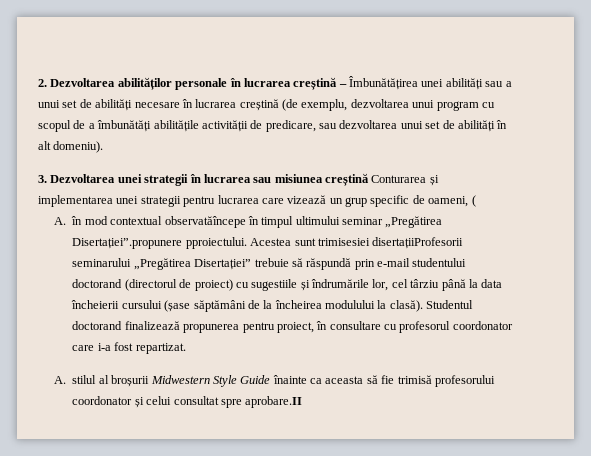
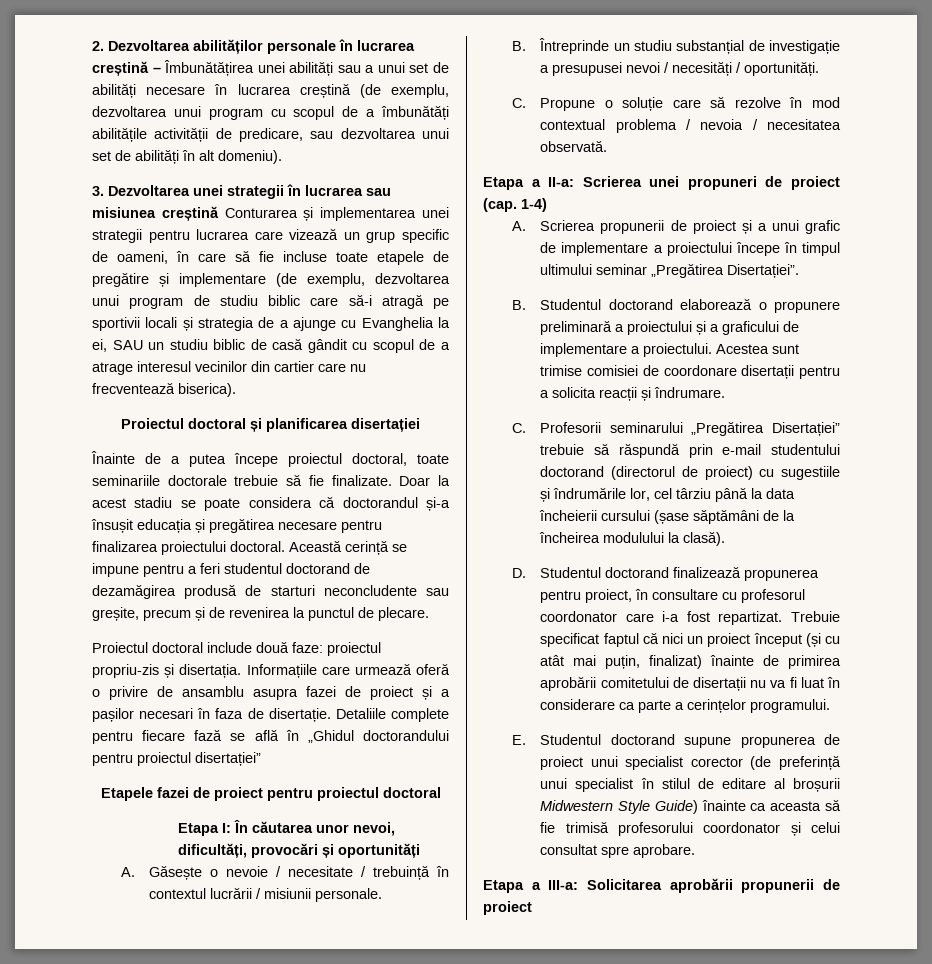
- 3. Dezvoltarea unei strategii în lucrarea sau misiunea creștină Conturarea și implementarea unei strategii pentru lucrarea care vizează un grup specific de oameni, (
- A. în mod contextual observatăîncepe în timpul ultimului seminar „Pregătirea Disertației”.propunere pproiectului. Acestea sunt trimisesiei disertațiiProfesorii seminarului „Pregătirea Disertației” trebuie să răspundă prin e-mail studentului doctorand (directorul de proiect) cu sugestiile și îndrumările lor, cel târziu până la data încheierii cursului (șase săptămâni de la încheirea modulului la clasă). Studentul doctorand finalizează propunerea pentru proiect, în consultare cu profesorul coordonator care i-a fost repartizat.
- A. stilul al broșurii Midwestern Style Guide înainte ca aceasta să fie trimisă profesorului coordonator și celui consultat spre aprobare.II
+ 3. Dezvoltarea unei strategii în lucrarea sau misiunea creștină Conturarea și implementarea unei strategii pentru lucrarea care vizează un grup specific de oameni, în care să fie incluse toate etapele de pregătire și implementare (de exemplu, dezvoltarea unui program de studiu biblic care să-i atragă pe sportivii locali și strategia de a ajunge cu Evanghelia la ei, SAU un studiu biblic de casă gândit cu scopul de a atrage interesul vecinilor din cartier care nu frecventează biserica).
+ Proiectul doctoral și planificarea disertației
+ Înainte de a putea începe proiectul doctoral, toate seminariile doctorale trebuie să fie finalizate. Doar la acest stadiu se poate considera că doctorandul și-a însușit educația și pregătirea necesare pentru finalizarea proiectului doctoral. Această cerință se impune pentru a feri studentul doctorand de dezamăgirea produsă de starturi neconcludente sau greșite, precum și de revenirea la punctul de plecare.
+ Proiectul doctoral include două faze: proiectul propriu-zis și disertația. Informațiile care urmează oferă o privire de ansamblu asupra fazei de proiect și a pașilor necesari în faza de disertație. Detaliile complete pentru fiecare fază se află în „Ghidul doctorandului pentru proiectul disertației”
+ Etapele fazei de proiect pentru proiectul doctoral
+ Etapa I: În căutarea unor nevoi, dificultăți, provocări și oportunități
+ A. Găsește o nevoie / necesitate / trebuință în contextul lucrării / misiunii personale.
+ B. Întreprinde un studiu substanțial de investigație a presupusei nevoi / necesități / oportunități.
+ C. Propune o soluție care să rezolve în mod contextual problema / nevoia / necesitatea observată.
+ Etapa a II-a: Scrierea unei propuneri de proiect (cap. 1-4)
+ A. Scrierea propunerii de proiect și a unui grafic de implementare a proiectului începe în timpul ultimului seminar „Pregătirea Disertației”.
+ B. Studentul doctorand elaborează o propunere preliminară a proiectului și a graficului de implementare a proiectului. Acestea sunt trimise comisiei de coordonare disertații pentru a solicita reacții și îndrumare.
+ C. Profesorii seminarului „Pregătirea Disertației” trebuie să răspundă prin e-mail studentului doctorand (directorul de proiect) cu sugestiile și îndrumările lor, cel târziu până la data încheierii cursului (șase săptămâni de la încheirea modulului la clasă).
+ D. Studentul doctorand finalizează propunerea pentru proiect, în consultare cu profesorul coordonator care i-a fost repartizat. Trebuie specificat faptul că nici un proiect început (și cu atât mai puțin, finalizat) înainte de primirea aprobării comitetului de disertații nu va fi luat în considerare ca parte a cerințelor programului.
+ E. Studentul doctorand supune propunerea de proiect unui specialist corector (de preferință unui specialist în stilul de editare al broșurii Midwestern Style Guide) înainte ca aceasta să fie trimisă profesorului coordonator și celui consultat spre aprobare.
+ Etapa a III-a: Solicitarea aprobării propunerii de proiect

